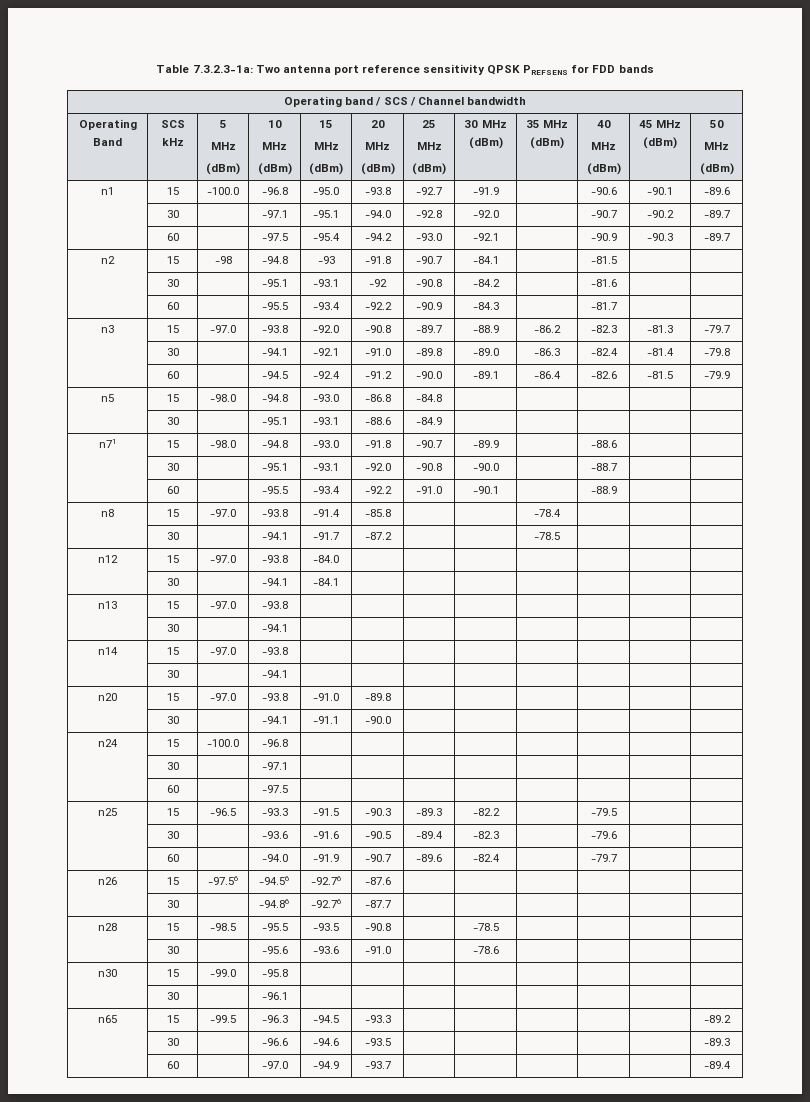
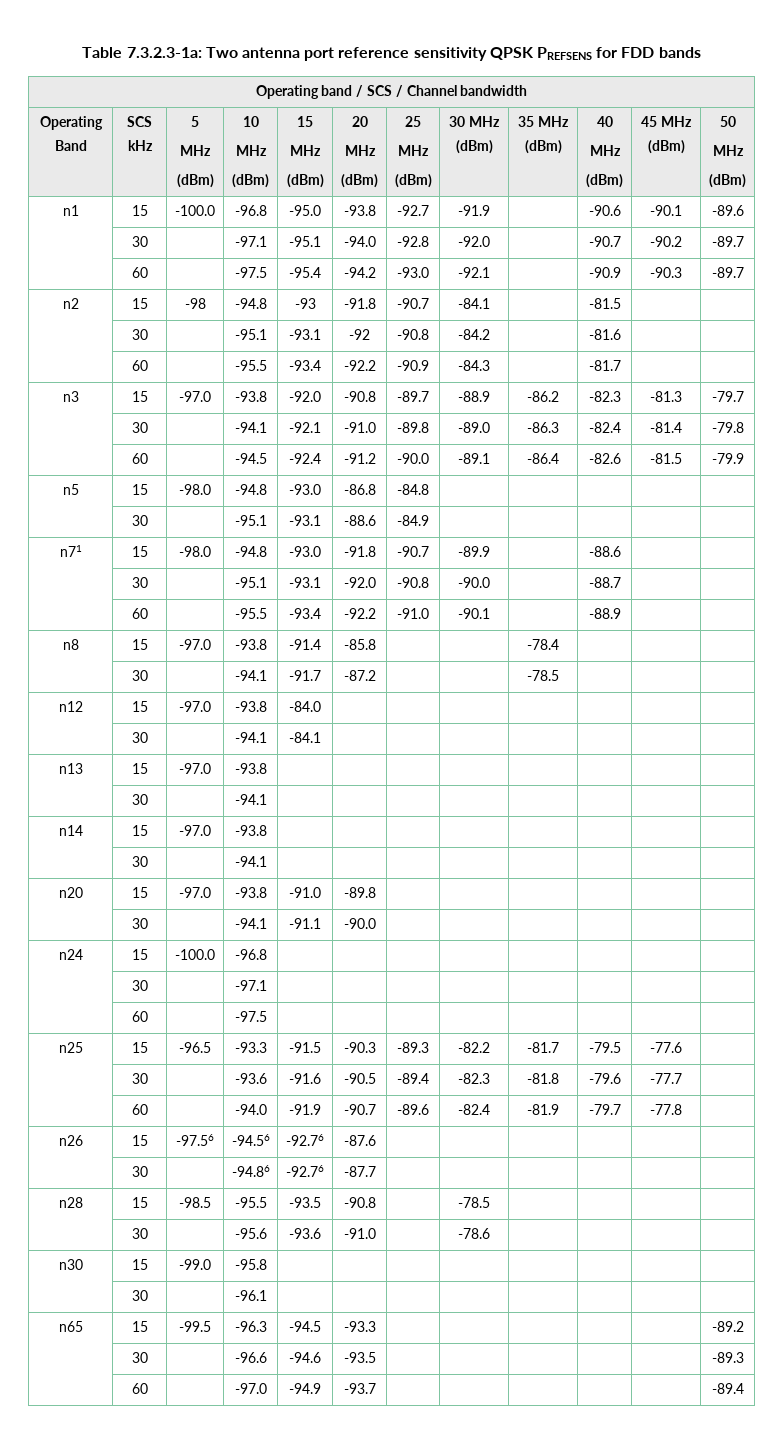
- n25 | 15 | -96.5 | -93.3 | -91.5 | -90.3 | -89.3 | -82.2 | | -79.5 | |
+ n25 | 15 | -96.5 | -93.3 | -91.5 | -90.3 | -89.3 | -82.2 | -81.7 | -79.5 | -77.6 |
- | 30 | | -93.6 | -91.6 | -90.5 | -89.4 | -82.3 | | -79.6 | |
+ | 30 | | -93.6 | -91.6 | -90.5 | -89.4 | -82.3 | -81.8 | -79.6 | -77.7 |
- | 60 | | -94.0 | -91.9 | -90.7 | -89.6 | -82.4 | | -79.7 | |
+ | 60 | | -94.0 | -91.9 | -90.7 | -89.6 | -82.4 | -81.9 | -79.7 | -77.8 |

